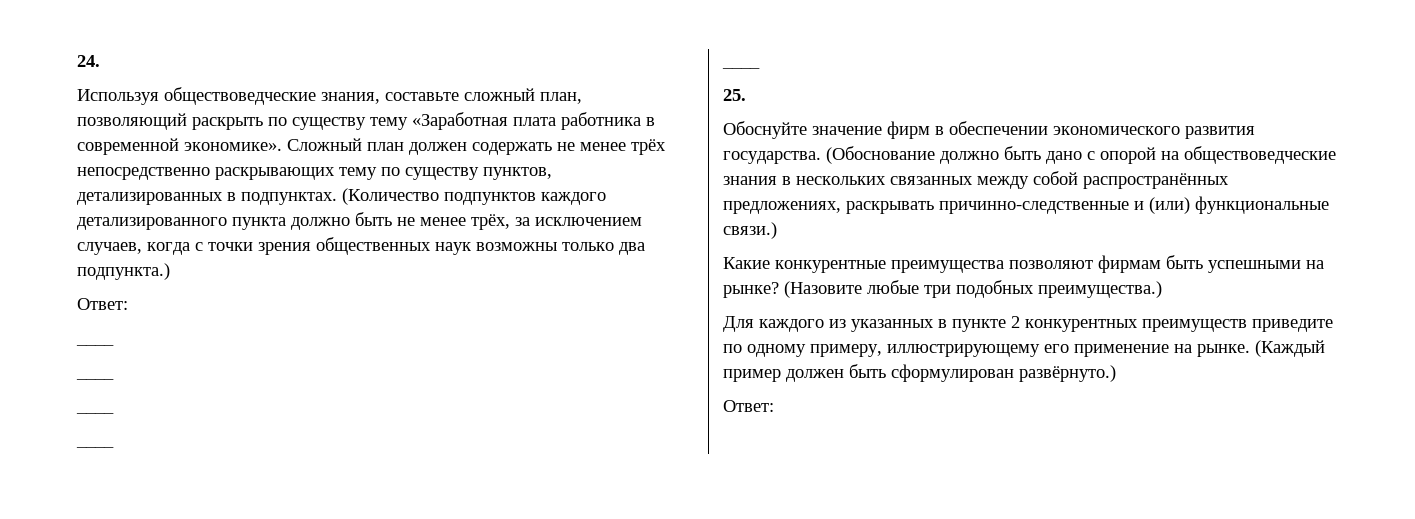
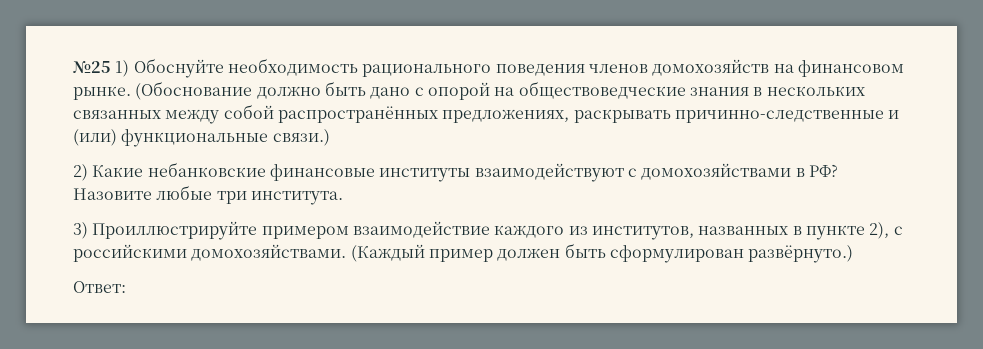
- 24.
- Используя обществоведческие знания, составьте сложный план, позволяющий раскрыть по существу тему «Заработная плата работника в современной экономике». Сложный план должен содержать не менее трёх непосредственно раскрывающих тему по существу пунктов, детализированных в подпунктах. (Количество подпунктов каждого детализированного пункта должно быть не менее трёх, за исключением случаев, когда с точки зрения общественных наук возможны только два подпункта.)
- Ответ:
- ____
- ____
- ____
- ____
- ____
- 25.
- Обоснуйте значение фирм в обеспечении экономического развития государства.
+ №25 1) Обоснуйте необходимость рационального поведения членов домохозяйств на финансовом рынке.
- Какие конкурентные преимущества позволяют фирмам быть успешными на рынке? (Назовите любые три подобных преимущества.)
- Для каждого из указанных в пункте 2 конкурентных преимуществ приведите по одному примеру, иллюстрирующему его применение на рынке.
+ 2) Какие небанковские финансовые институты взаимодействуют с домохозяйствами в РФ? Назовите любые три института.
+ 3) Проиллюстрируйте примером взаимодействие каждого из институтов, названных в пункте 2), с российскими домохозяйствами.

